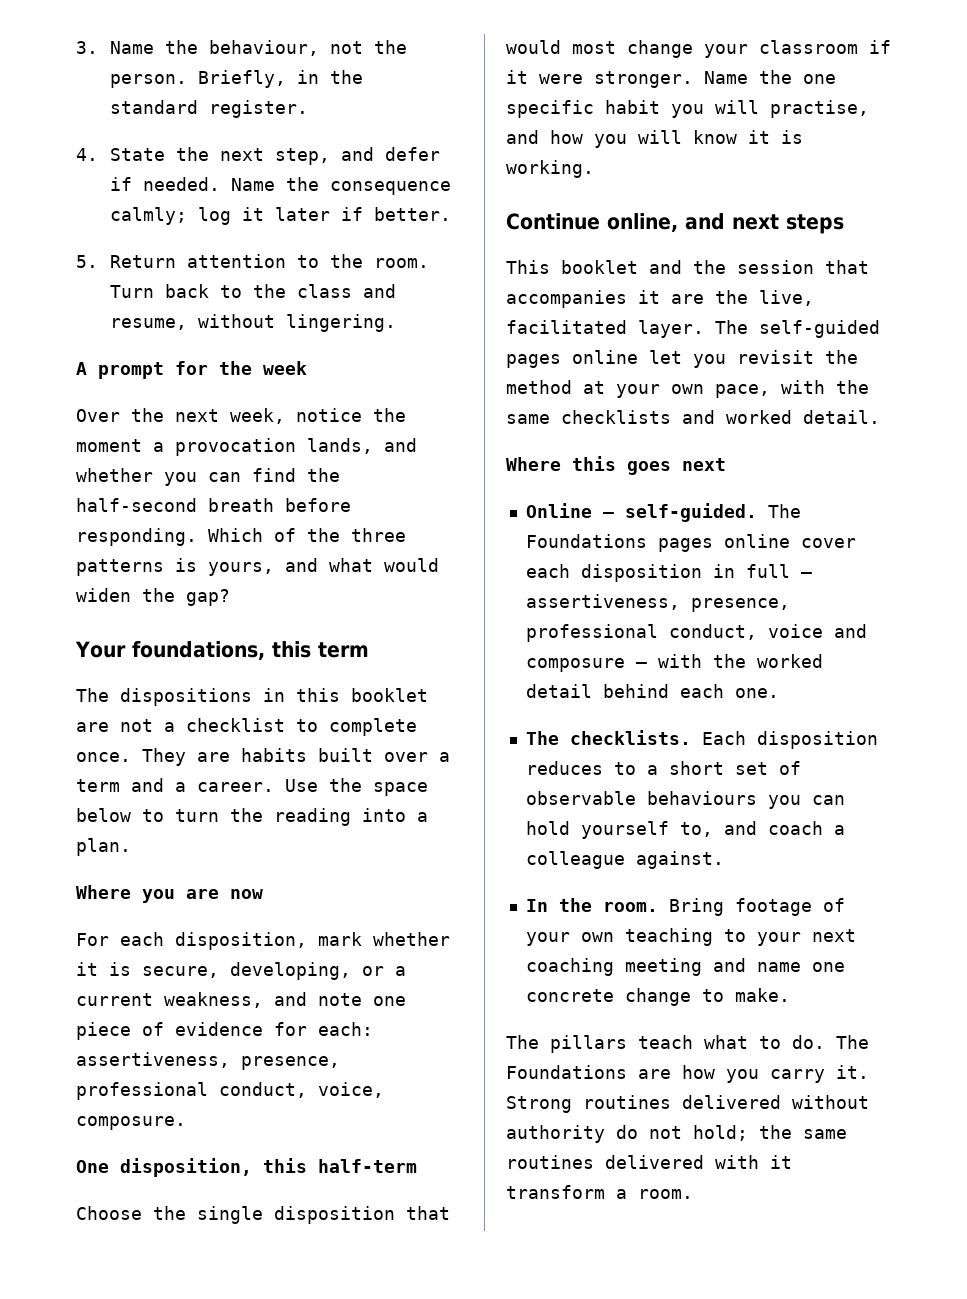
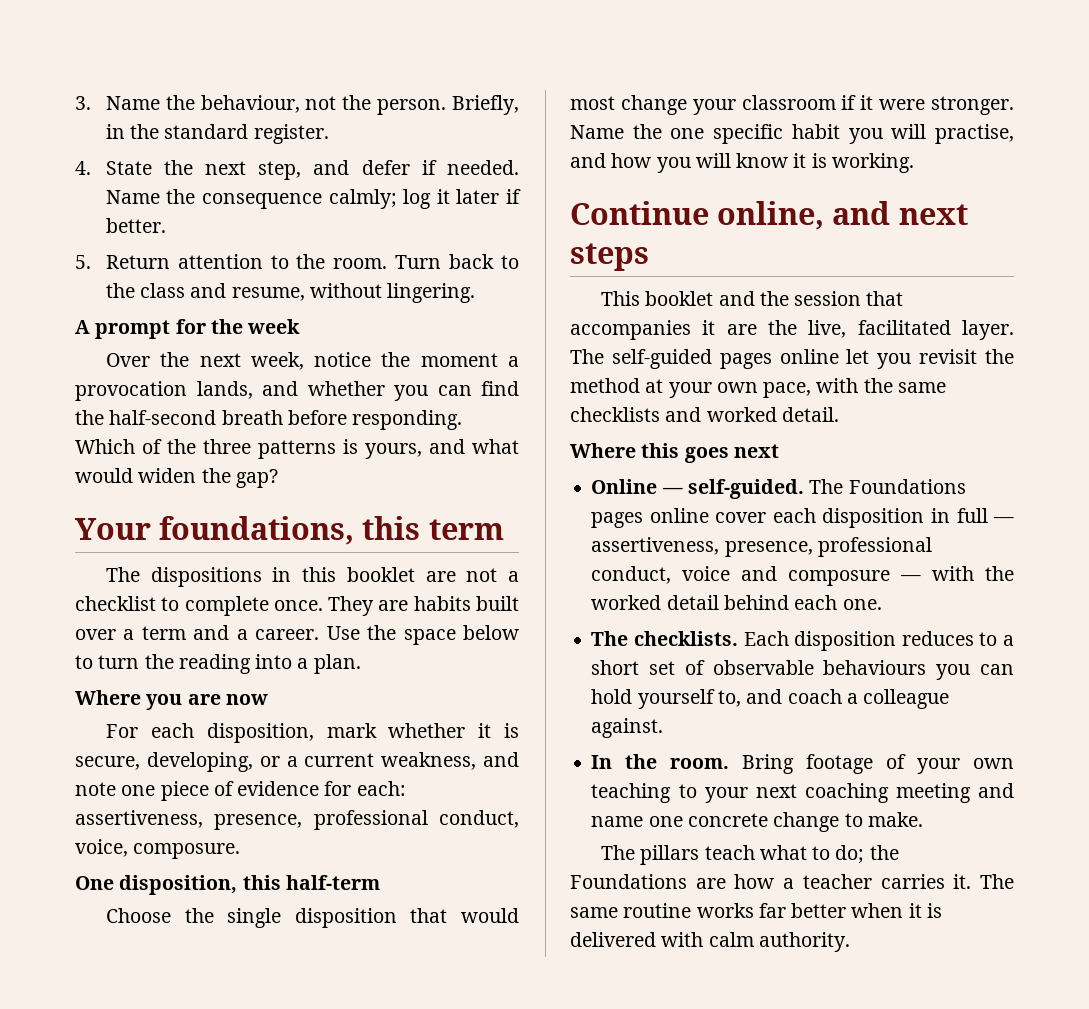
- The pillars teach what to do. The Foundations are how you carry it. Strong routines delivered without authority do not hold; the same routines delivered with it transform a room.
+ The pillars teach what to do; the Foundations are how a teacher carries it. The same routine works far better when it is delivered with calm authority.

